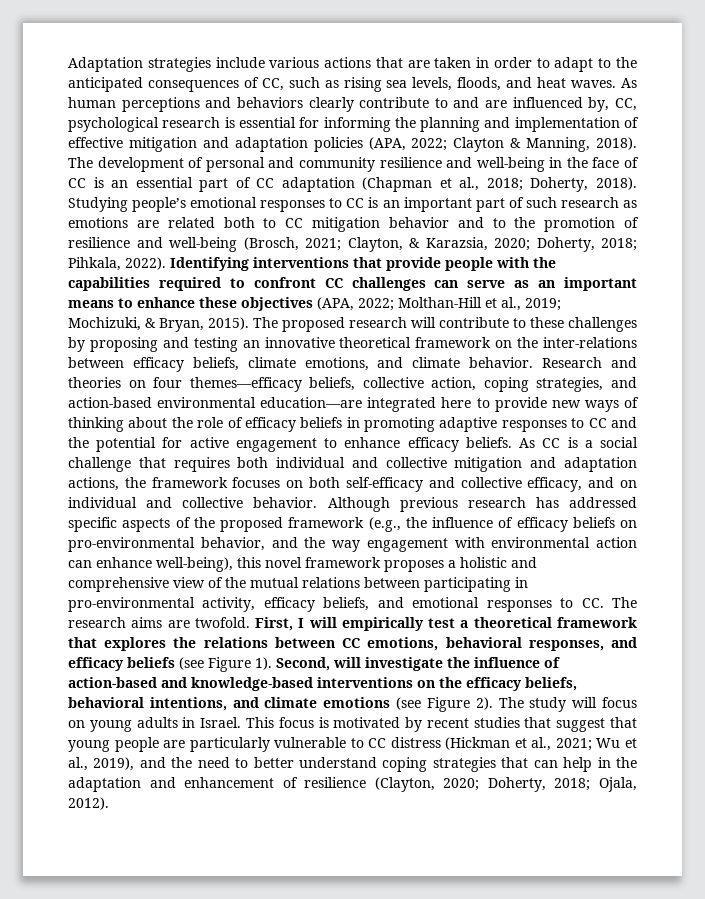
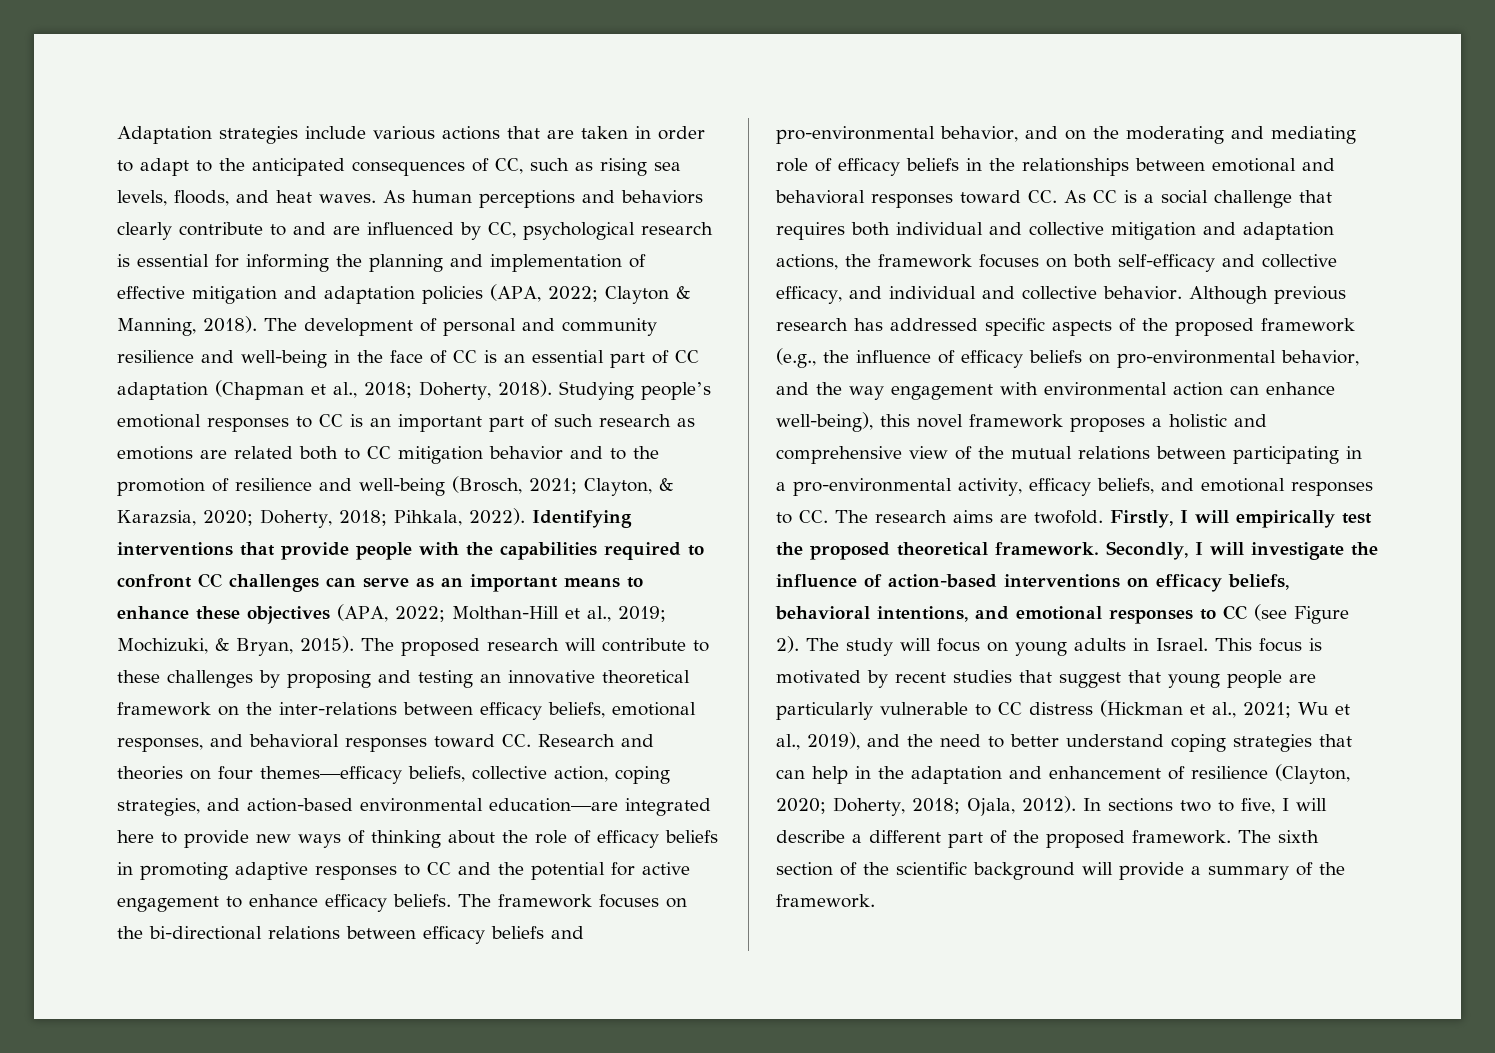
- As human perceptions and behaviors clearly contribute to and are influenced by, CC, psychological research is essential for informing the planning and implementation of effective mitigation and adaptation policies (APA, 2022; Clayton & Manning, 2018).
+ As human perceptions and behaviors clearly contribute to and are influenced by CC, psychological research is essential for informing the planning and implementation of effective mitigation and adaptation policies (APA, 2022; Clayton & Manning, 2018).
- The proposed research will contribute to these challenges by proposing and testing an innovative theoretical framework on the inter-relations between efficacy beliefs, climate emotions, and climate behavior. Research and theories on four themes—efficacy beliefs, collective action, coping strategies, and action-based environmental education—are integrated here to provide new ways of thinking about the role of efficacy beliefs in promoting adaptive responses to CC and the potential for active engagement to enhance efficacy beliefs.
+ The proposed research will contribute to these challenges by proposing and testing an innovative theoretical framework on the inter-relations between efficacy beliefs, emotional responses, and behavioral responses toward CC. Research and theories on four themes—efficacy beliefs, collective action, coping strategies, and action-based environmental education—are integrated here to provide new ways of thinking about the role of efficacy beliefs in promoting adaptive responses to CC and the potential for active engagement to enhance efficacy beliefs.
- As CC is a social challenge that requires both individual and collective mitigation and adaptation actions, the framework focuses on both self-efficacy and collective efficacy, and on individual and collective behavior.
+ The framework focuses on the bi-directional relations between efficacy beliefs and pro-environmental behavior, and on the moderating and mediating role of efficacy beliefs in the relationships between emotional and behavioral responses toward CC. As CC is a social challenge that requires both individual and collective mitigation and adaptation actions, the framework focuses on both self-efficacy and collective efficacy, and individual and collective behavior.
- Although previous research has addressed specific aspects of the proposed framework (e.g., the influence of efficacy beliefs on pro-environmental behavior, and the way engagement with environmental action can enhance well-being), this novel framework proposes a holistic and comprehensive view of the mutual relations between participating in pro-environmental activity, efficacy beliefs, and emotional responses to CC. The research aims are twofold.
+ Although previous research has addressed specific aspects of the proposed framework (e.g., the influence of efficacy beliefs on pro-environmental behavior, and the way engagement with environmental action can enhance well-being), this novel framework proposes a holistic and comprehensive view of the mutual relations between participating in a pro-environmental activity, efficacy beliefs, and emotional responses to CC. The research aims are twofold.
- First, I will empirically test a theoretical framework that explores the relations between CC emotions, behavioral responses, and efficacy beliefs (see Figure 1). Second, will investigate the influence of action-based and knowledge-based interventions on the efficacy beliefs, behavioral intentions, and climate emotions (see Figure 2).
+ Firstly, I will empirically test the proposed theoretical framework. Secondly, I will investigate the influence of action-based interventions on efficacy beliefs, behavioral intentions, and emotional responses to CC (see Figure 2).
+ In sections two to five, I will describe a different part of the proposed framework. The sixth section of the scientific background will provide a summary of the framework.

